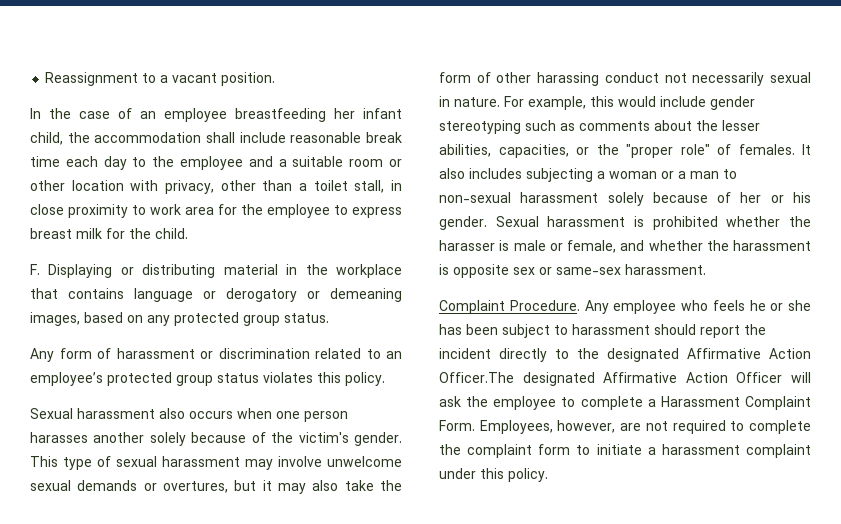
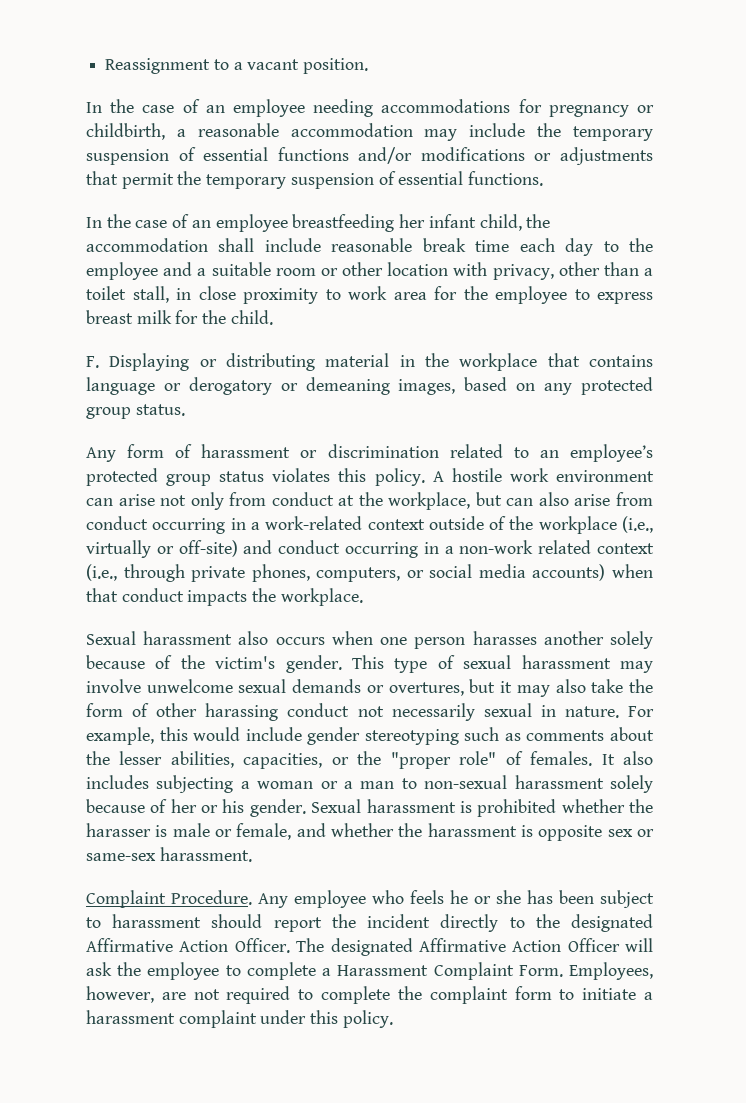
+ In the case of an employee needing accommodations for pregnancy or childbirth, a reasonable accommodation may include the temporary suspension of essential functions and/or modifications or adjustments that permit the temporary suspension of essential functions.
+ A hostile work environment can arise not only from conduct at the workplace, but can also arise from conduct occurring in a work-related context outside of the workplace (i.e., virtually or off-site) and conduct occurring in a non-work related context (i.e., through private phones, computers, or social media accounts) when that conduct impacts the workplace.
- Any employee who feels he or she has been subject to harassment should report the incident directly to the designated Affirmative Action Officer.The designated Affirmative Action Officer will ask the employee to complete a Harassment Complaint Form.
+ Any employee who feels he or she has been subject to harassment should report the incident directly to the designated Affirmative Action Officer. The designated Affirmative Action Officer will ask the employee to complete a Harassment Complaint Form.

